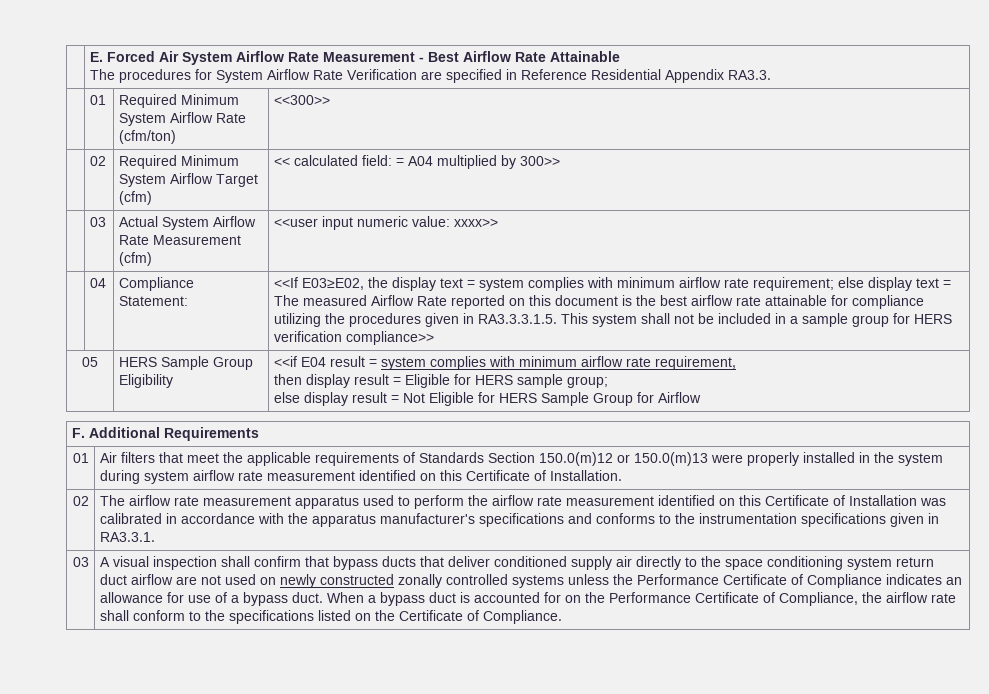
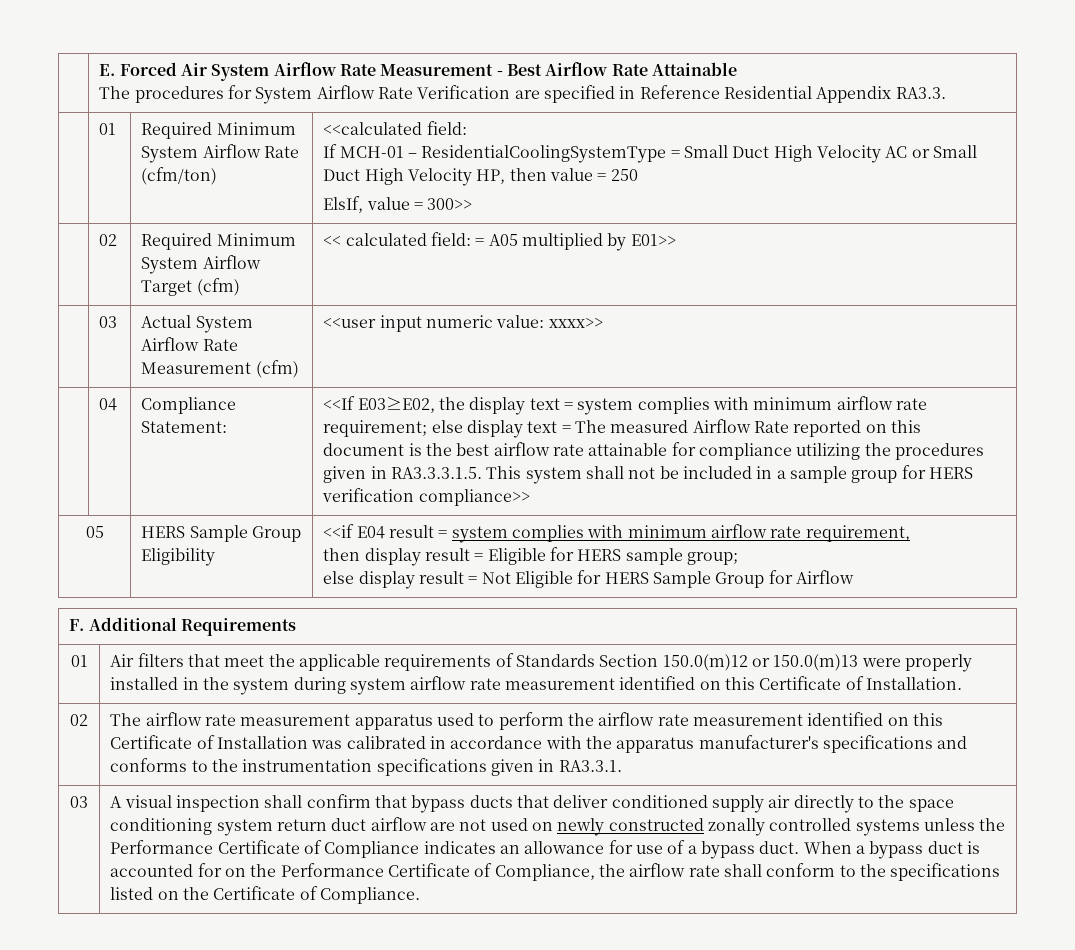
- | 01 | Required Minimum System Airflow Rate (cfm/ton) | <<300>>
+ | 01 | Required Minimum System Airflow Rate (cfm/ton) | <<calculated field:
+ If MCH-01 – ResidentialCoolingSystemType = Small Duct High Velocity AC or Small Duct High Velocity HP, then value = 250
+ ElsIf, value = 300>>
- | 02 | Required Minimum System Airflow Target (cfm) | << calculated field: = A04 multiplied by 300>>
+ | 02 | Required Minimum System Airflow Target (cfm) | << calculated field: = A05 multiplied by E01>>

